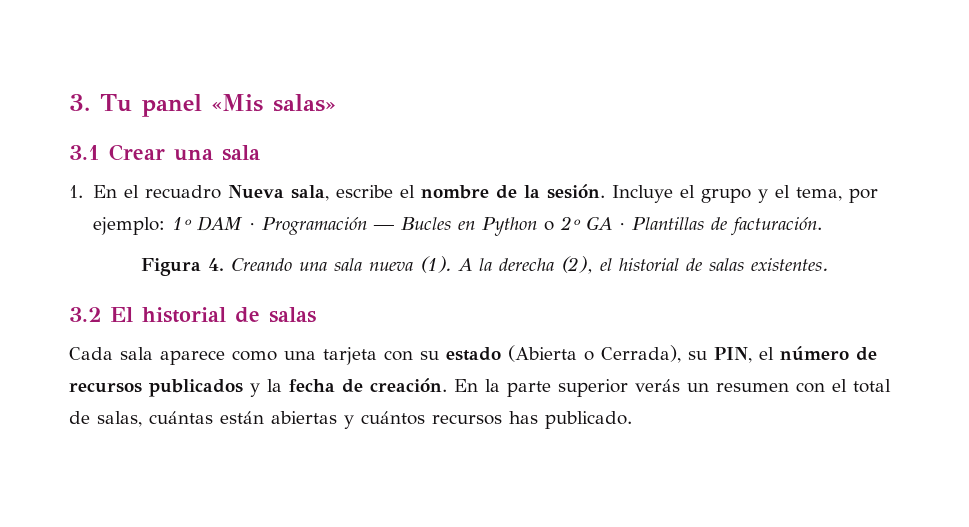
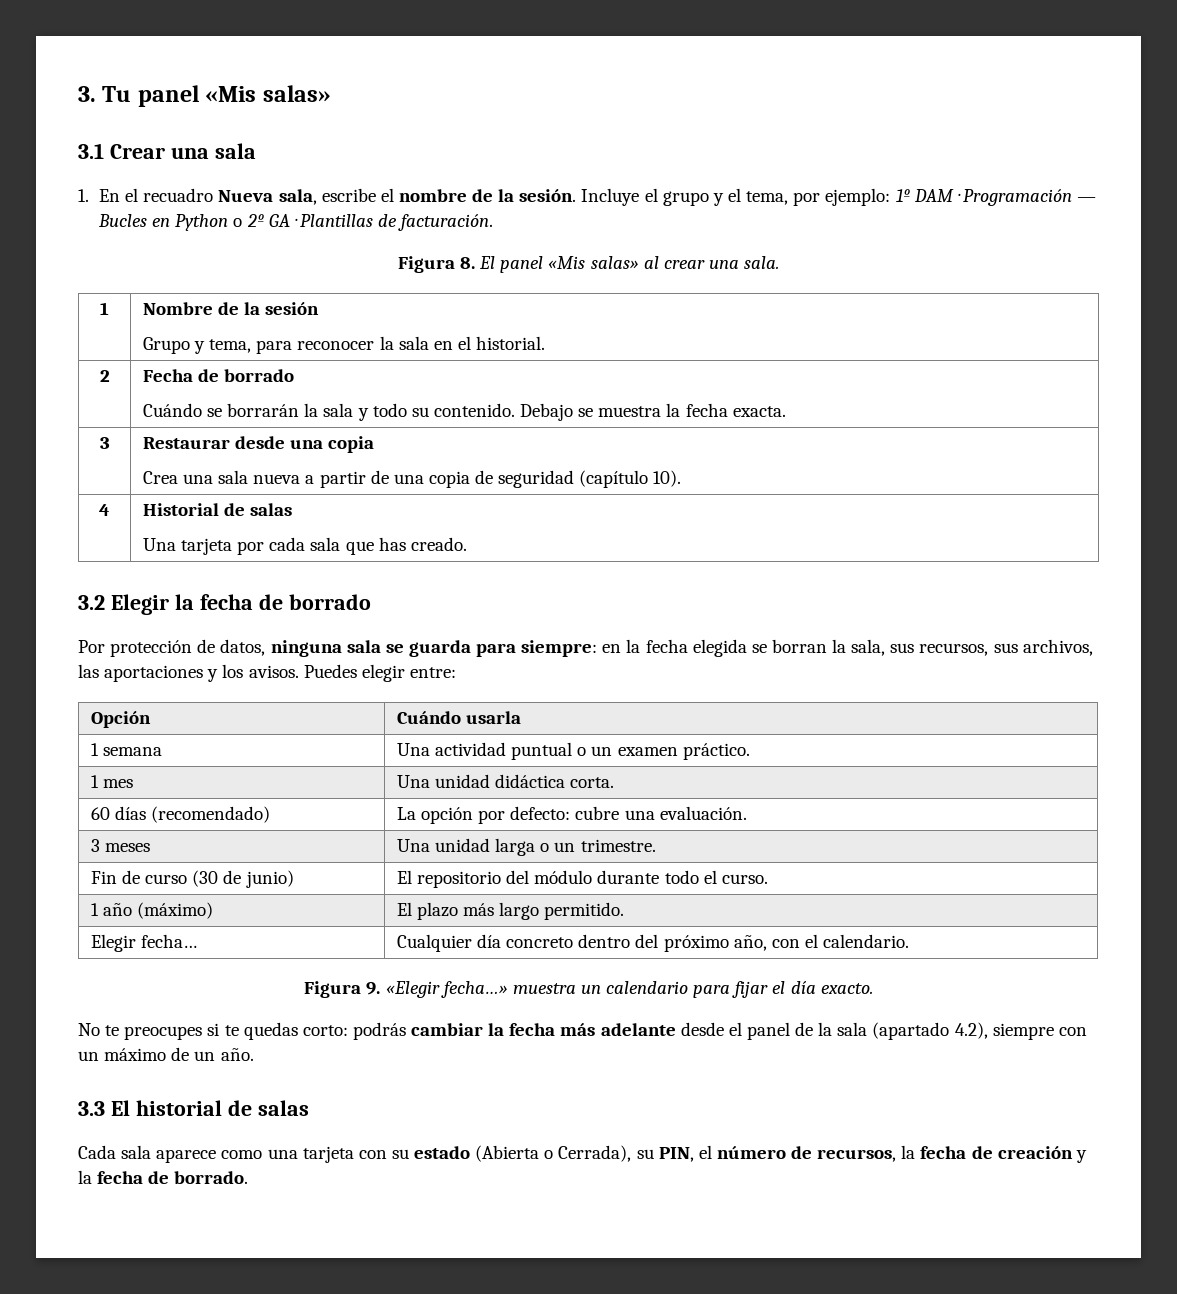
- Figura 4. Creando una sala nueva (1). A la derecha (2), el historial de salas existentes.
- 3.2 El historial de salas
+ Figura 8. El panel «Mis salas» al crear una sala.
+ 1 | Nombre de la sesión
+ Grupo y tema, para reconocer la sala en el historial.
+ 2 | Fecha de borrado
+ Cuándo se borrarán la sala y todo su contenido. Debajo se muestra la fecha exacta.
+ 3 | Restaurar desde una copia
+ Crea una sala nueva a partir de una copia de seguridad (capítulo 10).
+ 4 | Historial de salas
+ Una tarjeta por cada sala que has creado.
+ 3.2 Elegir la fecha de borrado
+ Por protección de datos, ninguna sala se guarda para siempre: en la fecha elegida se borran la sala, sus recursos, sus archivos, las aportaciones y los avisos. Puedes elegir entre:
+ Opción | Cuándo usarla
+ 1 semana | Una actividad puntual o un examen práctico.
+ 1 mes | Una unidad didáctica corta.
+ 60 días (recomendado) | La opción por defecto: cubre una evaluación.
+ 3 meses | Una unidad larga o un trimestre.
+ Fin de curso (30 de junio) | El repositorio del módulo durante todo el curso.
+ 1 año (máximo) | El plazo más largo permitido.
+ Elegir fecha… | Cualquier día concreto dentro del próximo año, con el calendario.
+ Figura 9. «Elegir fecha…» muestra un calendario para fijar el día exacto.
+ No te preocupes si te quedas corto: podrás cambiar la fecha más adelante desde el panel de la sala (apartado 4.2), siempre con un máximo de un año.
+ 3.3 El historial de salas
- Cada sala aparece como una tarjeta con su estado (Abierta o Cerrada), su PIN, el número de recursos publicados y la fecha de creación. En la parte superior verás un resumen con el total de salas, cuántas están abiertas y cuántos recursos has publicado.
+ Cada sala aparece como una tarjeta con su estado (Abierta o Cerrada), su PIN, el número de recursos, la fecha de creación y la fecha de borrado.

